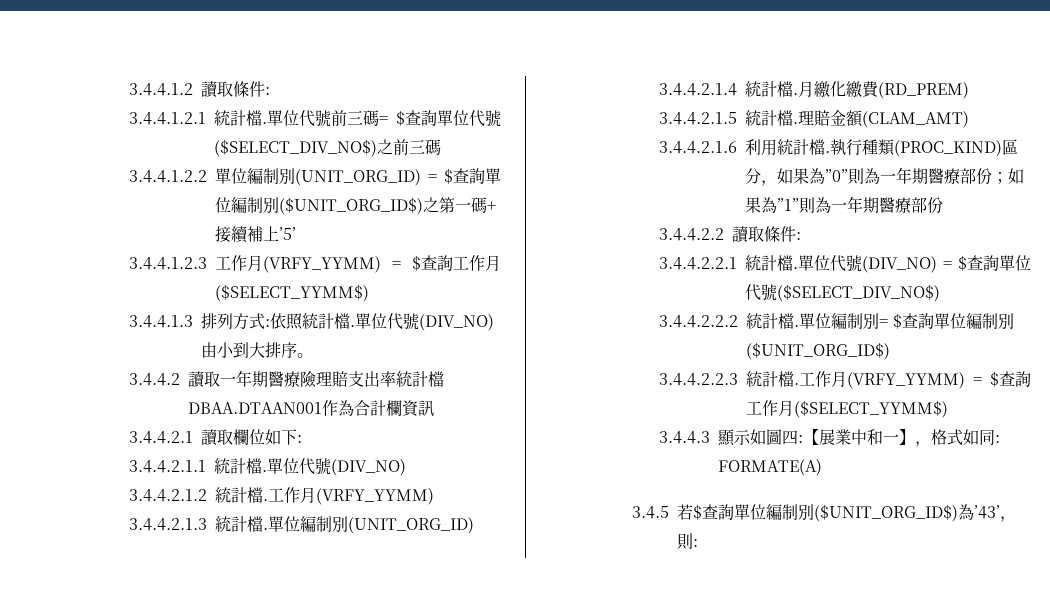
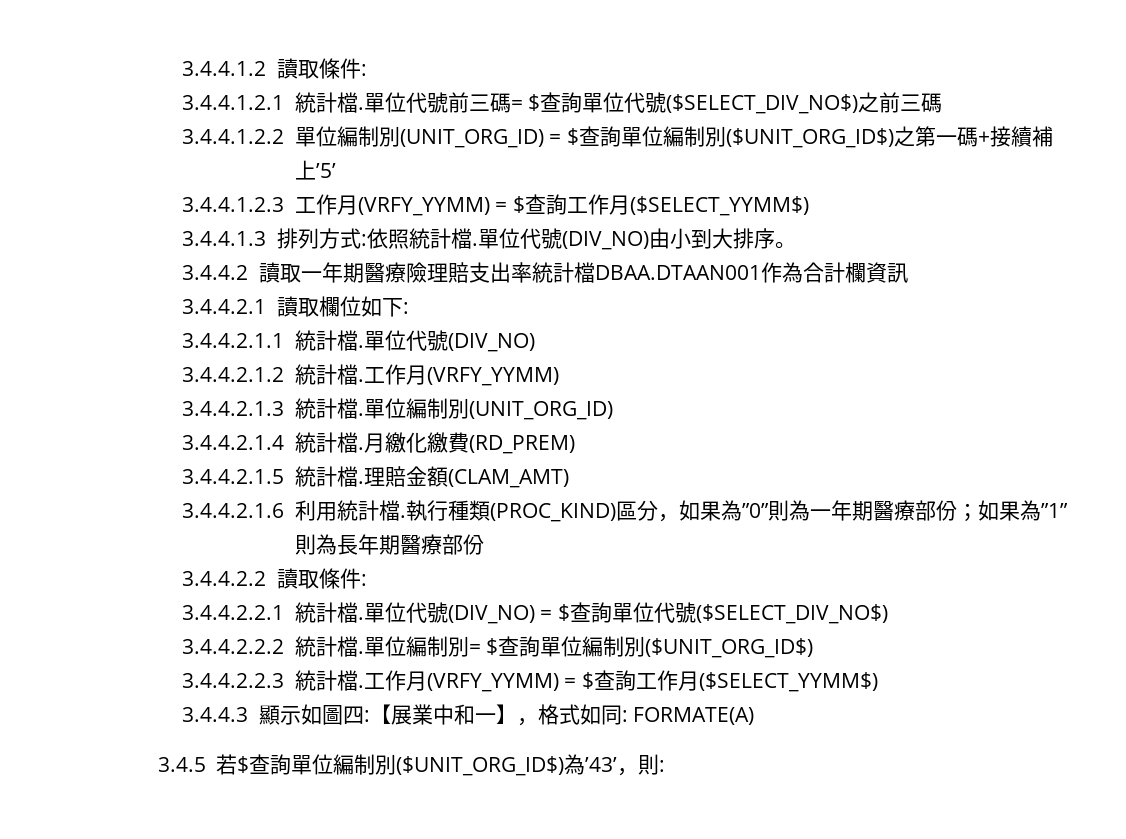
- 執行種類(PROC_KIND)區分，如果為”0”則為一年期醫療部份；如果為”1”則為一年期醫療部份
+ 執行種類(PROC_KIND)區分，如果為”0”則為一年期醫療部份；如果為”1”則為長年期醫療部份

